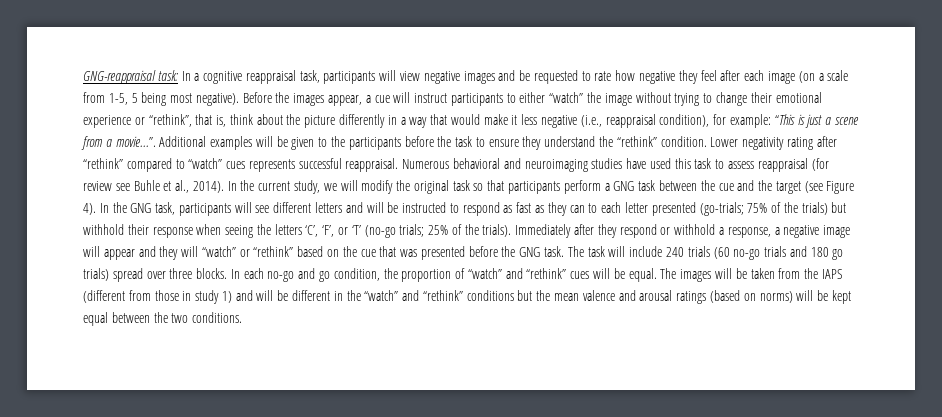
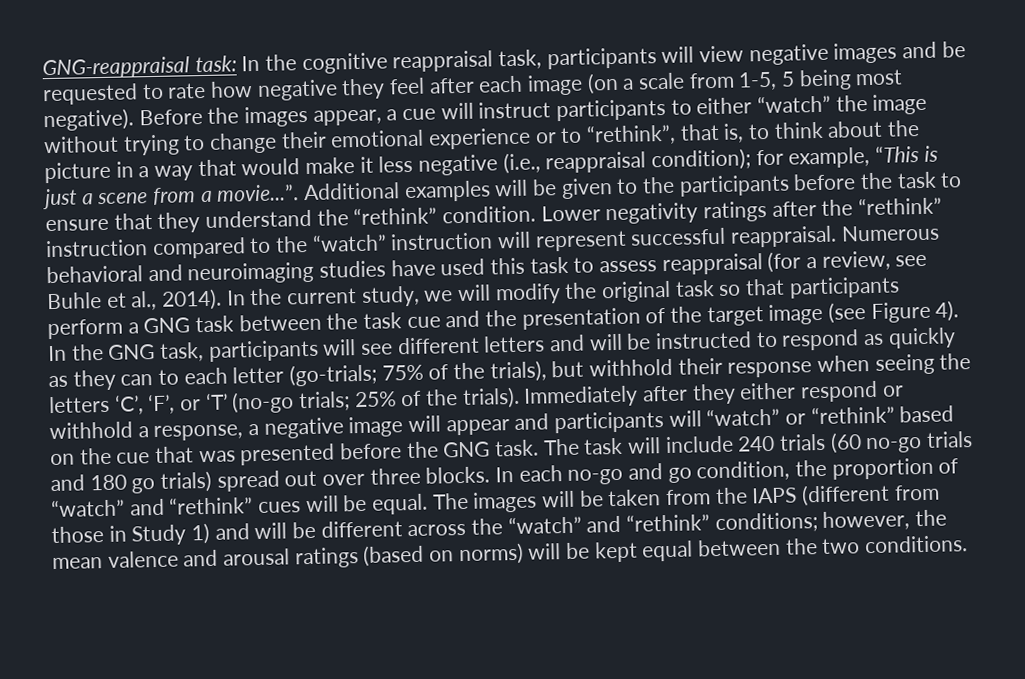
- GNG-reappraisal task: In a cognitive reappraisal task, participants will view negative images and be requested to rate how negative they feel after each image (on a scale from 1-5, 5 being most negative).
+ GNG-reappraisal task: In the cognitive reappraisal task, participants will view negative images and be requested to rate how negative they feel after each image (on a scale from 1-5, 5 being most negative).
- Before the images appear, a cue will instruct participants to either “watch” the image without trying to change their emotional experience or “rethink”, that is, think about the picture differently in a way that would make it less negative (i.e., reappraisal condition), for example: “This is just a scene from a movie...”. Additional examples will be given to the participants before the task to ensure they understand the “rethink” condition.
+ Before the images appear, a cue will instruct participants to either “watch” the image without trying to change their emotional experience or to “rethink”, that is, to think about the picture in a way that would make it less negative (i.e., reappraisal condition); for example, “This is just a scene from a movie...”. Additional examples will be given to the participants before the task to ensure that they understand the “rethink” condition.
- Lower negativity rating after “rethink” compared to “watch” cues represents successful reappraisal.
+ Lower negativity ratings after the “rethink” instruction compared to the “watch” instruction will represent successful reappraisal.
- Numerous behavioral and neuroimaging studies have used this task to assess reappraisal (for review see Buhle et al., 2014).
+ Numerous behavioral and neuroimaging studies have used this task to assess reappraisal (for a review, see Buhle et al., 2014).
- In the current study, we will modify the original task so that participants perform a GNG task between the cue and the target (see Figure 4).
+ In the current study, we will modify the original task so that participants perform a GNG task between the task cue and the presentation of the target image (see Figure 4).
- In the GNG task, participants will see different letters and will be instructed to respond as fast as they can to each letter presented (go-trials; 75% of the trials) but withhold their response when seeing the letters ‘C’, ‘F’, or ‘T’ (no-go trials; 25% of the trials).
+ In the GNG task, participants will see different letters and will be instructed to respond as quickly as they can to each letter (go-trials; 75% of the trials), but withhold their response when seeing the letters ‘C’, ‘F’, or ‘T’ (no-go trials; 25% of the trials).
- Immediately after they respond or withhold a response, a negative image will appear and they will “watch” or “rethink” based on the cue that was presented before the GNG task.
+ Immediately after they either respond or withhold a response, a negative image will appear and participants will “watch” or “rethink” based on the cue that was presented before the GNG task.
- The task will include 240 trials (60 no-go trials and 180 go trials) spread over three blocks.
+ The task will include 240 trials (60 no-go trials and 180 go trials) spread out over three blocks.
- The images will be taken from the IAPS (different from those in study 1) and will be different in the “watch” and “rethink” conditions but the mean valence and arousal ratings (based on norms) will be kept equal between the two conditions.
+ The images will be taken from the IAPS (different from those in Study 1) and will be different across the “watch” and “rethink” conditions; however, the mean valence and arousal ratings (based on norms) will be kept equal between the two conditions.

